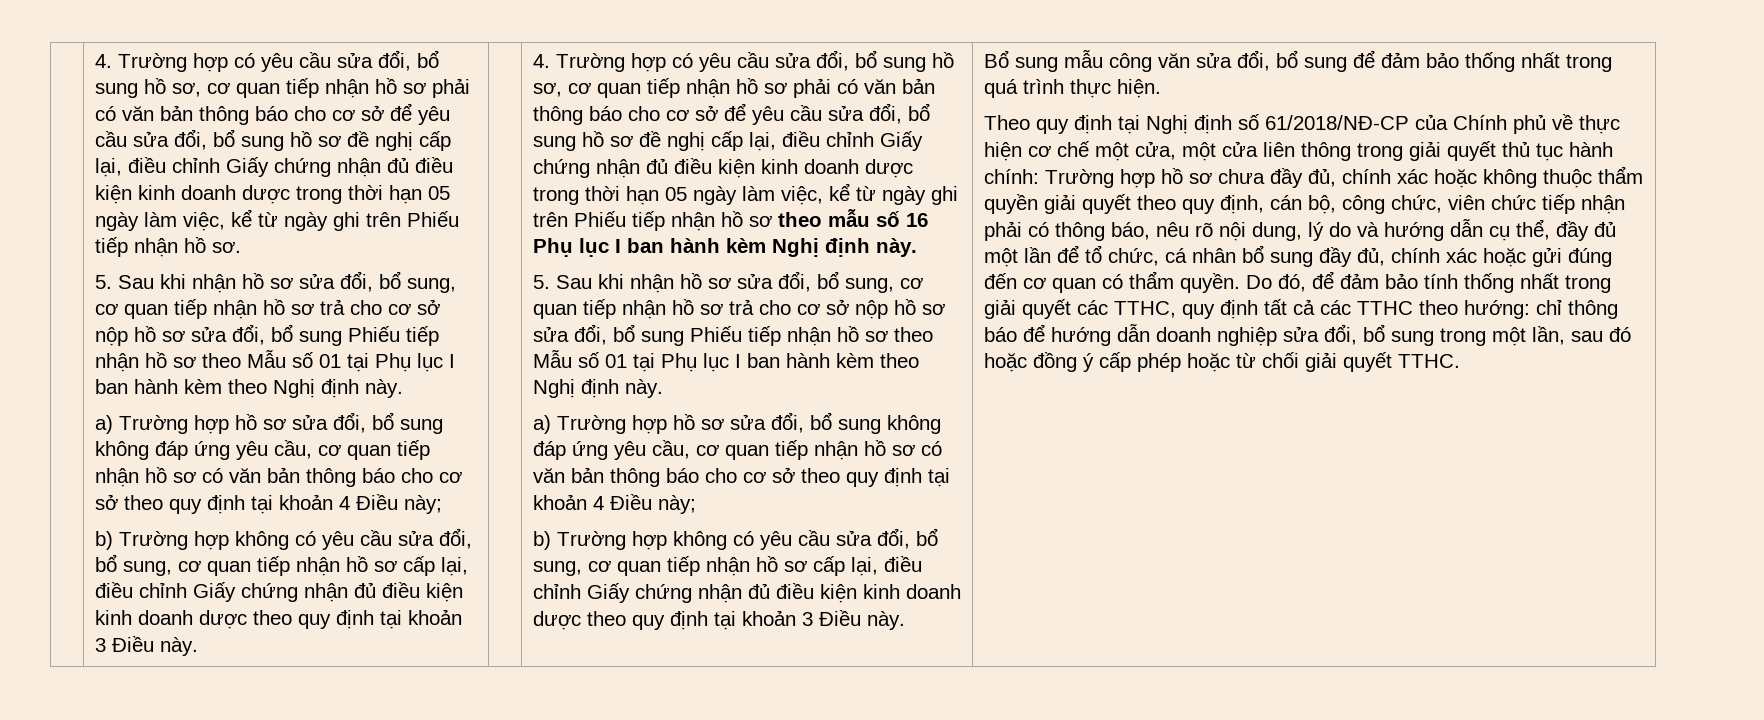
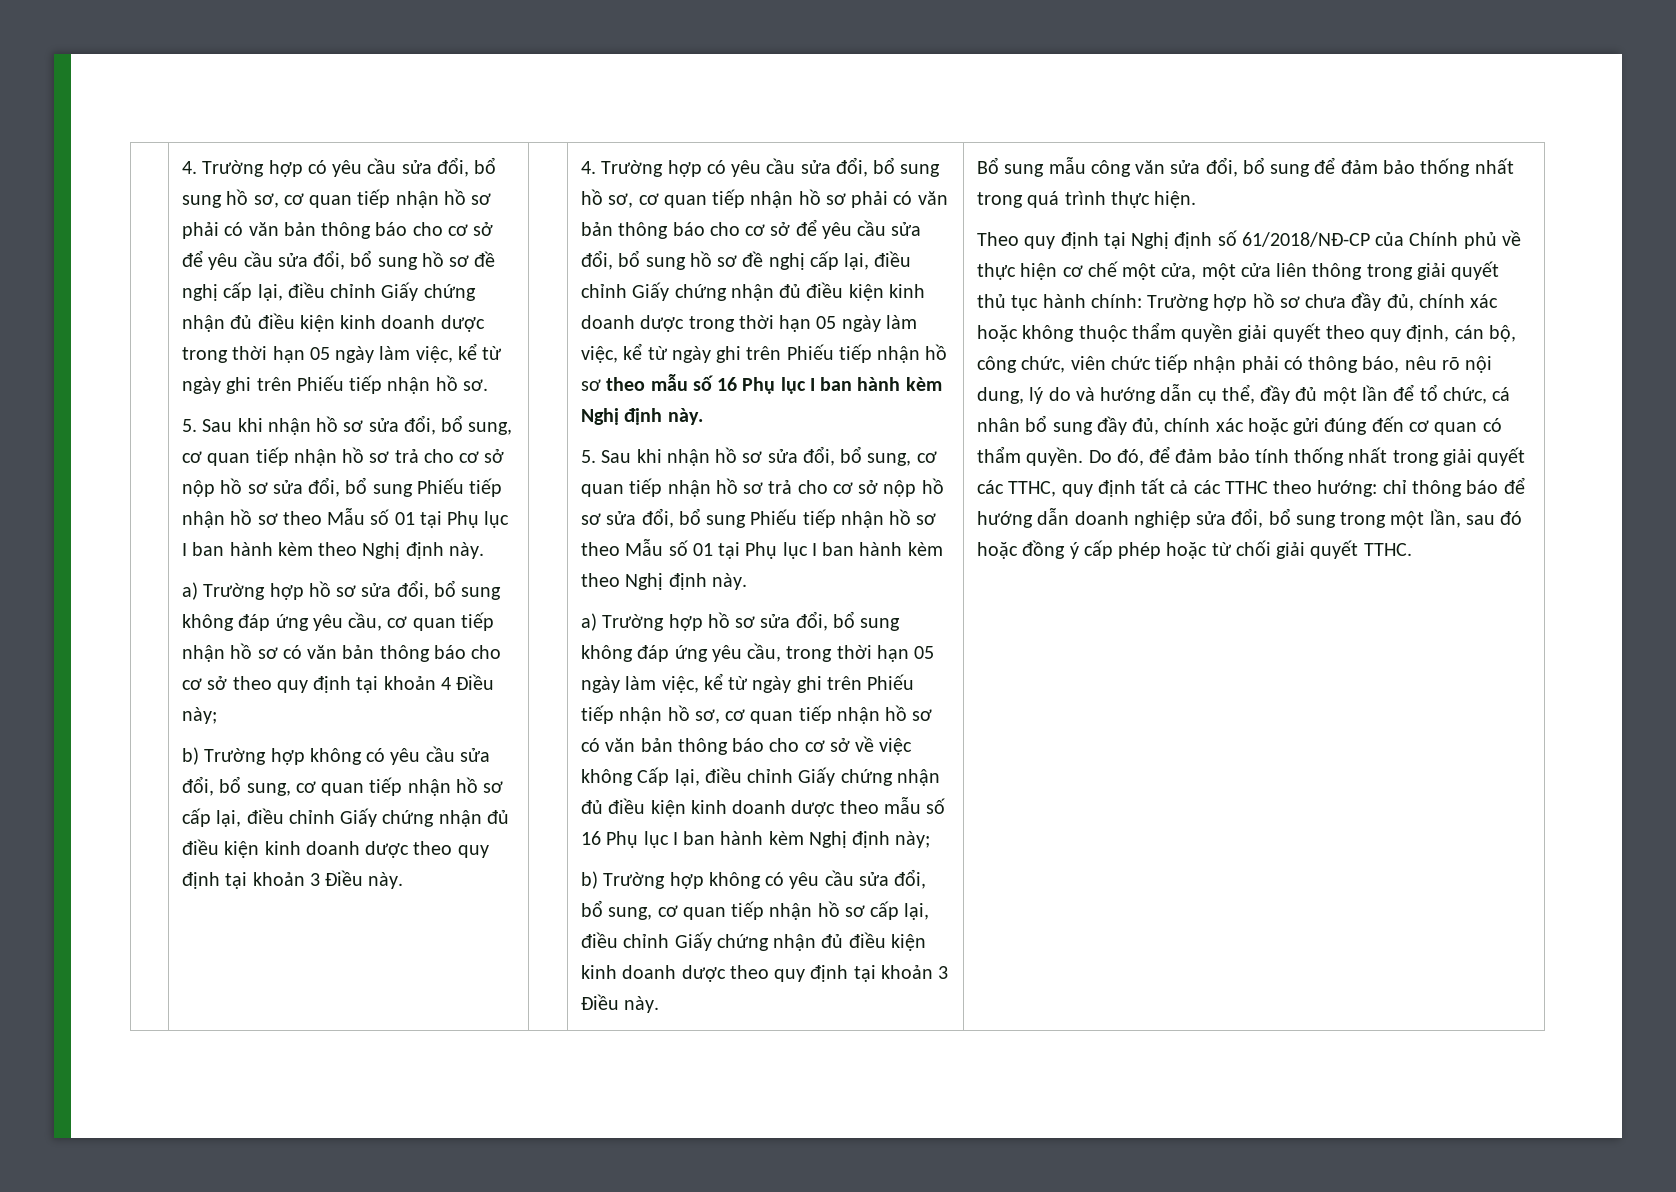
  4. Trường hợp có yêu cầu sửa đổi, bổ sung hồ sơ, cơ quan tiếp nhận hồ sơ phải có văn bản thông báo cho cơ sở để yêu cầu sửa đổi, bổ sung hồ sơ đề nghị cấp lại, điều chỉnh Giấy chứng nhận đủ điều kiện kinh doanh dược trong thời hạn 05 ngày làm việc, kể từ ngày ghi trên Phiếu tiếp nhận hồ sơ theo mẫu số 16 Phụ lục I ban hành kèm Nghị định này.
  5. Sau khi nhận hồ sơ sửa đổi, bổ sung, cơ quan tiếp nhận hồ sơ trả cho cơ sở nộp hồ sơ sửa đổi, bổ sung Phiếu tiếp nhận hồ sơ theo Mẫu số 01 tại Phụ lục I ban hành kèm theo Nghị định này.
- a) Trường hợp hồ sơ sửa đổi, bổ sung không đáp ứng yêu cầu, cơ quan tiếp nhận hồ sơ có văn bản thông báo cho cơ sở theo quy định tại khoản 4 Điều này;
+ a) Trường hợp hồ sơ sửa đổi, bổ sung không đáp ứng yêu cầu, trong thời hạn 05 ngày làm việc, kể từ ngày ghi trên Phiếu tiếp nhận hồ sơ, cơ quan tiếp nhận hồ sơ có văn bản thông báo cho cơ sở về việc không Cấp lại, điều chỉnh Giấy chứng nhận đủ điều kiện kinh doanh dược theo mẫu số 16 Phụ lục I ban hành kèm Nghị định này;

